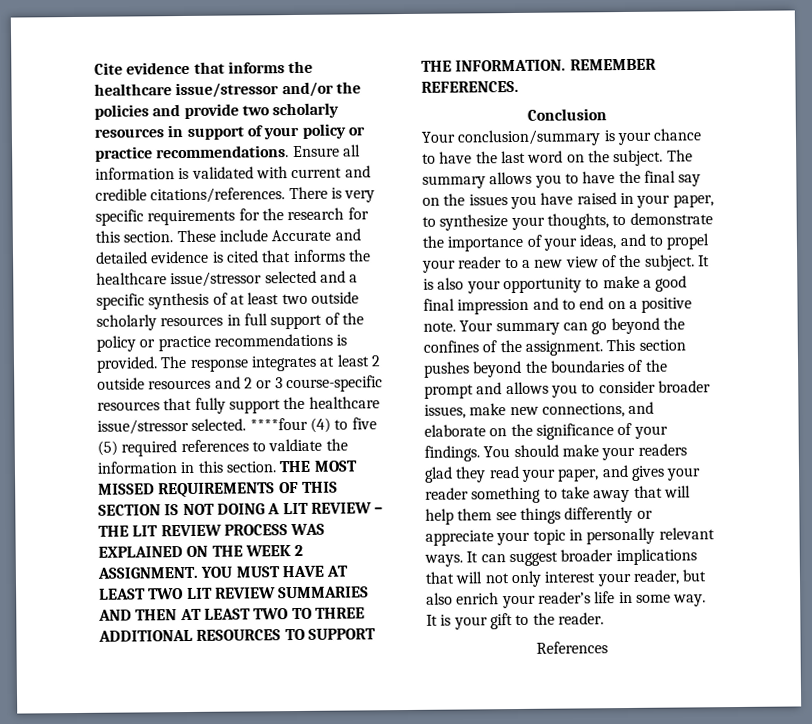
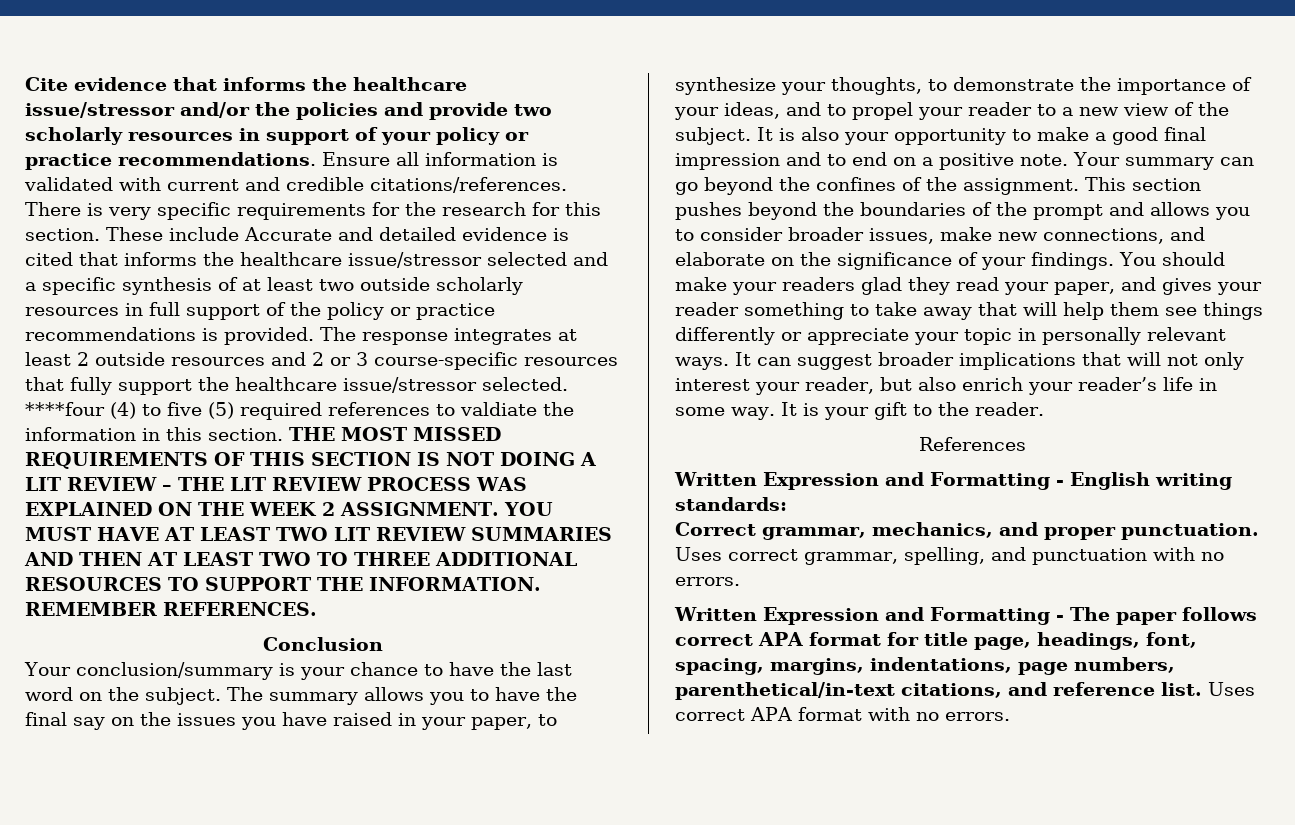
+ Written Expression and Formatting - English writing standards:
+ Correct grammar, mechanics, and proper punctuation. Uses correct grammar, spelling, and punctuation with no errors.
+ Written Expression and Formatting - The paper follows correct APA format for title page, headings, font, spacing, margins, indentations, page numbers, parenthetical/in-text citations, and reference list. Uses correct APA format with no errors.

